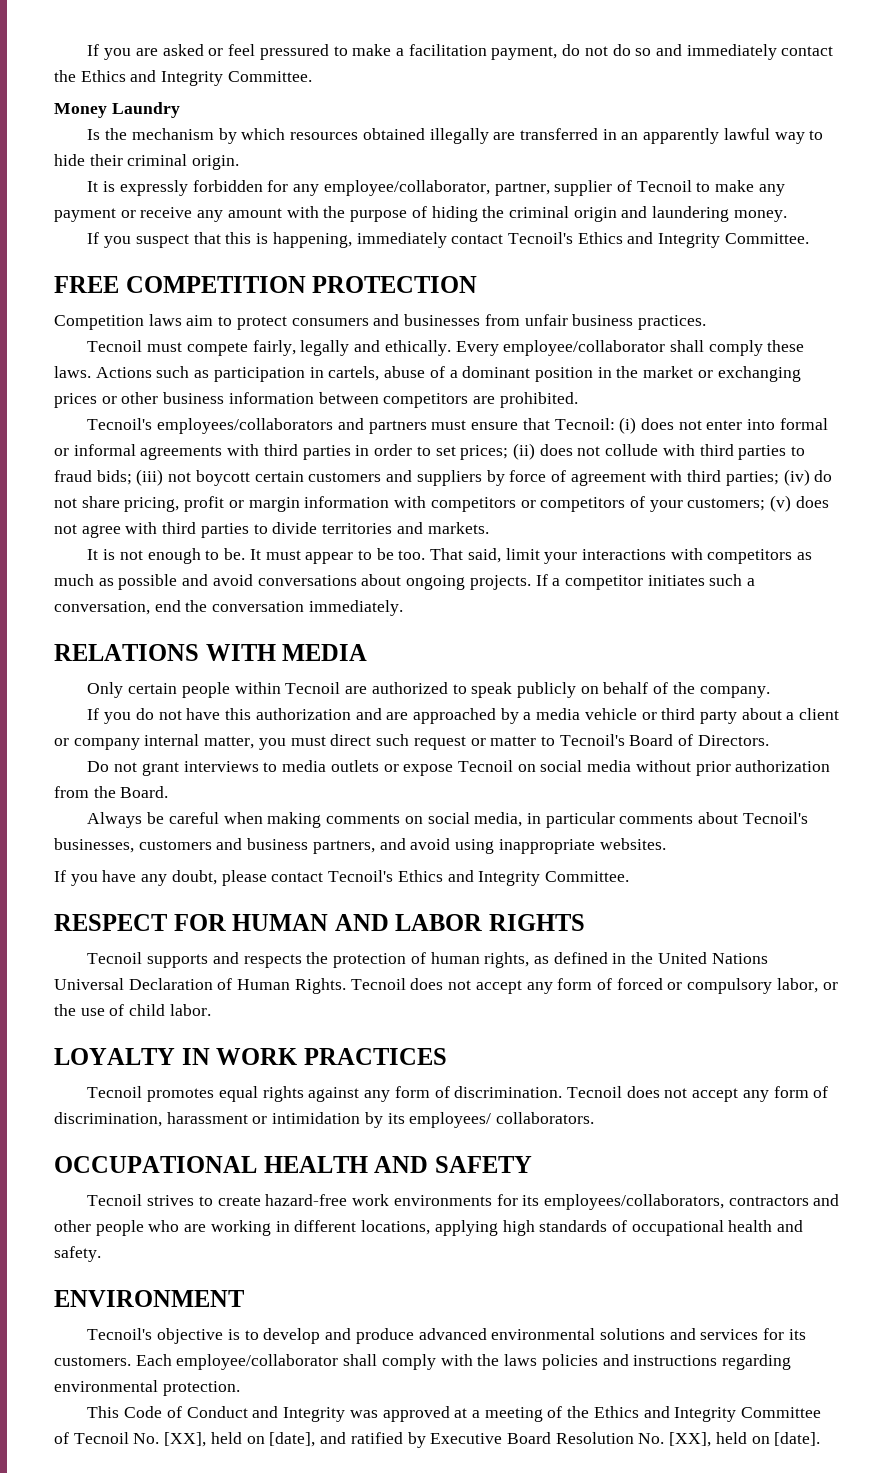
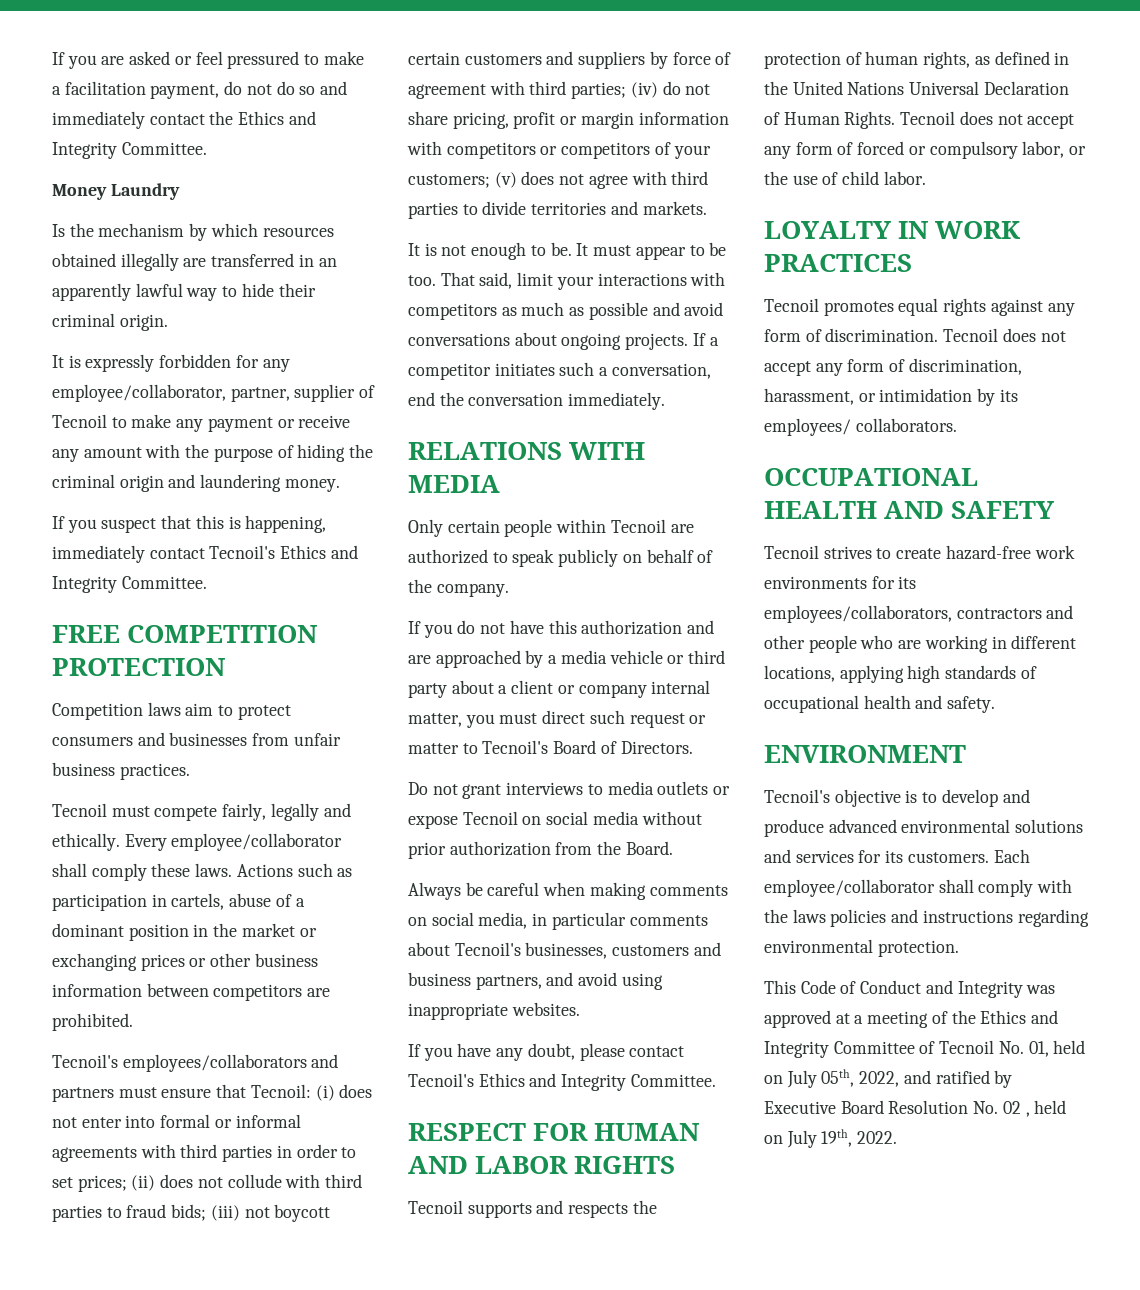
- Tecnoil does not accept any form of discrimination, harassment or intimidation by its employees/ collaborators.
+ Tecnoil does not accept any form of discrimination, harassment, or intimidation by its employees/ collaborators.
- This Code of Conduct and Integrity was approved at a meeting of the Ethics and Integrity Committee of Tecnoil No. [XX], held on [date], and ratified by Executive Board Resolution No. [XX], held on [date].
+ This Code of Conduct and Integrity was approved at a meeting of the Ethics and Integrity Committee of Tecnoil No. 01, held on July 05th, 2022, and ratified by Executive Board Resolution No. 02 , held on July 19th, 2022.

